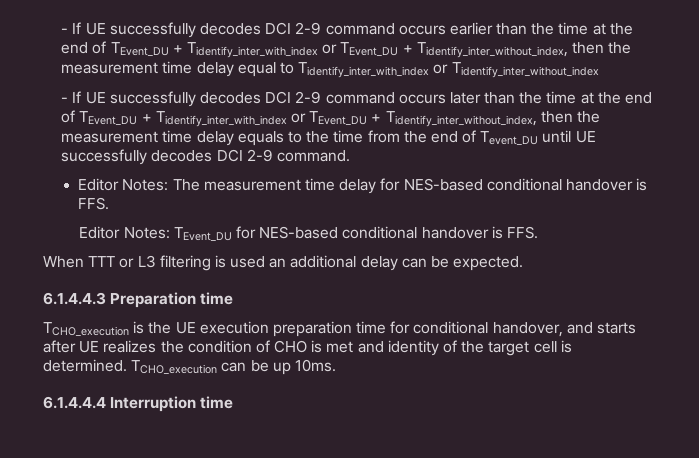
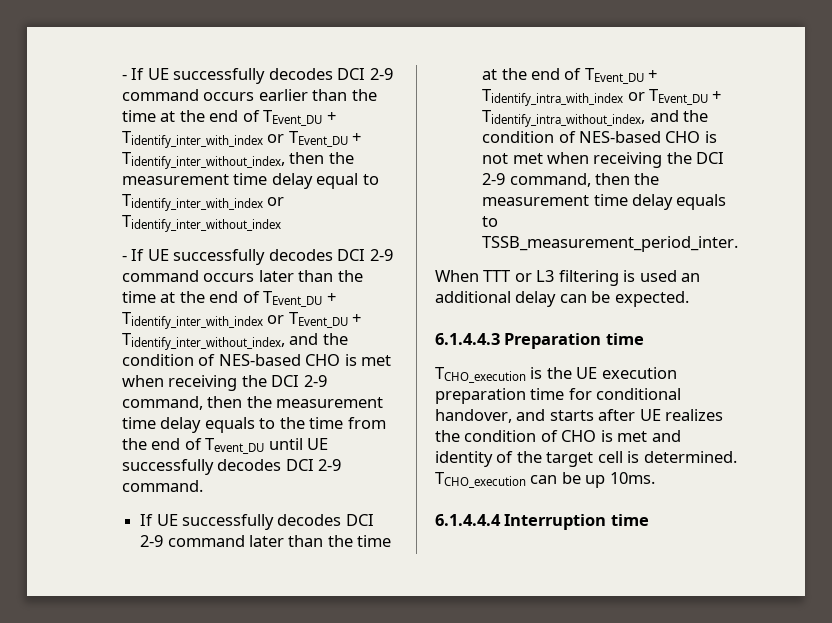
- - If UE successfully decodes DCI 2-9 command occurs later than the time at the end of TEvent_DU + Tidentify_inter_with_index or TEvent_DU + Tidentify_inter_without_index, then the measurement time delay equals to the time from the end of Tevent_DU until UE successfully decodes DCI 2-9 command.
+ - If UE successfully decodes DCI 2-9 command occurs later than the time at the end of TEvent_DU + Tidentify_inter_with_index or TEvent_DU + Tidentify_inter_without_index, and the condition of NES-based CHO is met when receiving the DCI 2-9 command, then the measurement time delay equals to the time from the end of Tevent_DU until UE successfully decodes DCI 2-9 command.
- Editor Notes: The measurement time delay for NES-based conditional handover is FFS.
- Editor Notes: TEvent_DU for NES-based conditional handover is FFS.
+ If UE successfully decodes DCI 2-9 command later than the time at the end of TEvent_DU + Tidentify_intra_with_index or TEvent_DU + Tidentify_intra_without_index, and the condition of NES-based CHO is not met when receiving the DCI 2-9 command, then the measurement time delay equals to TSSB_measurement_period_inter.

